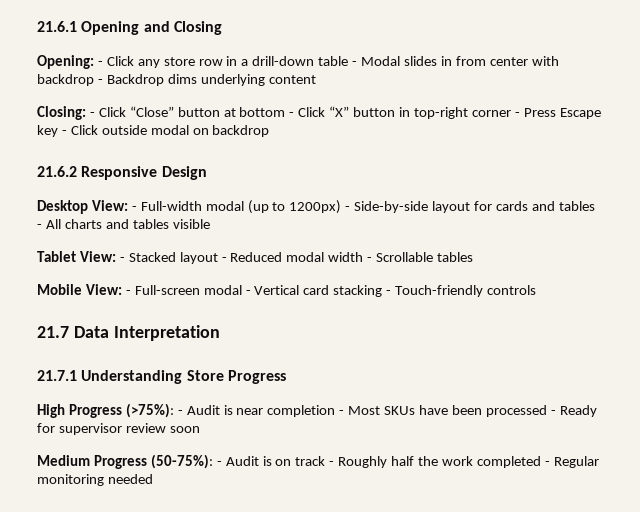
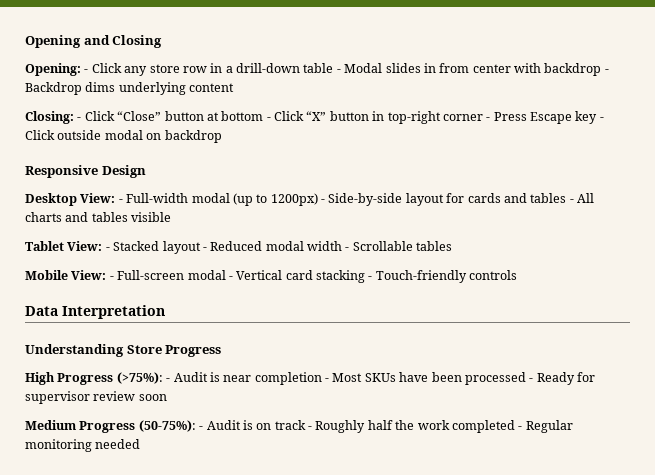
- 21.6.1 Opening and Closing
+ Opening and Closing
- 21.6.2 Responsive Design
+ Responsive Design
- 21.7 Data Interpretation
+ Data Interpretation
- 21.7.1 Understanding Store Progress
+ Understanding Store Progress

